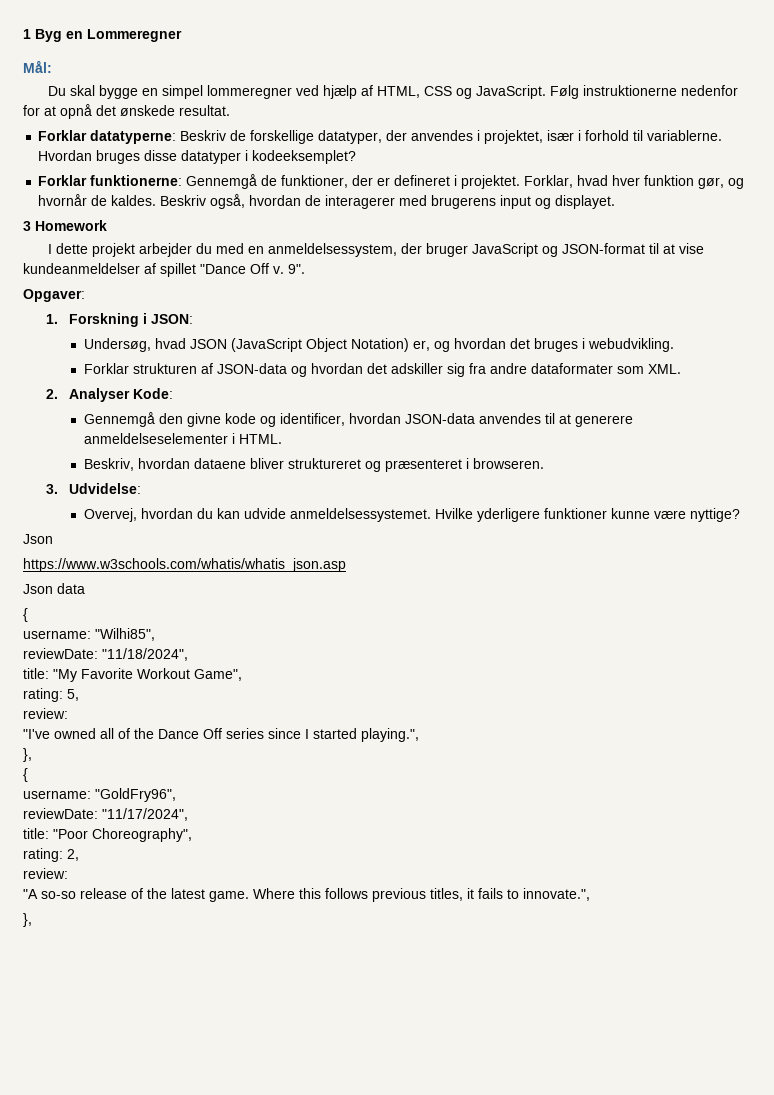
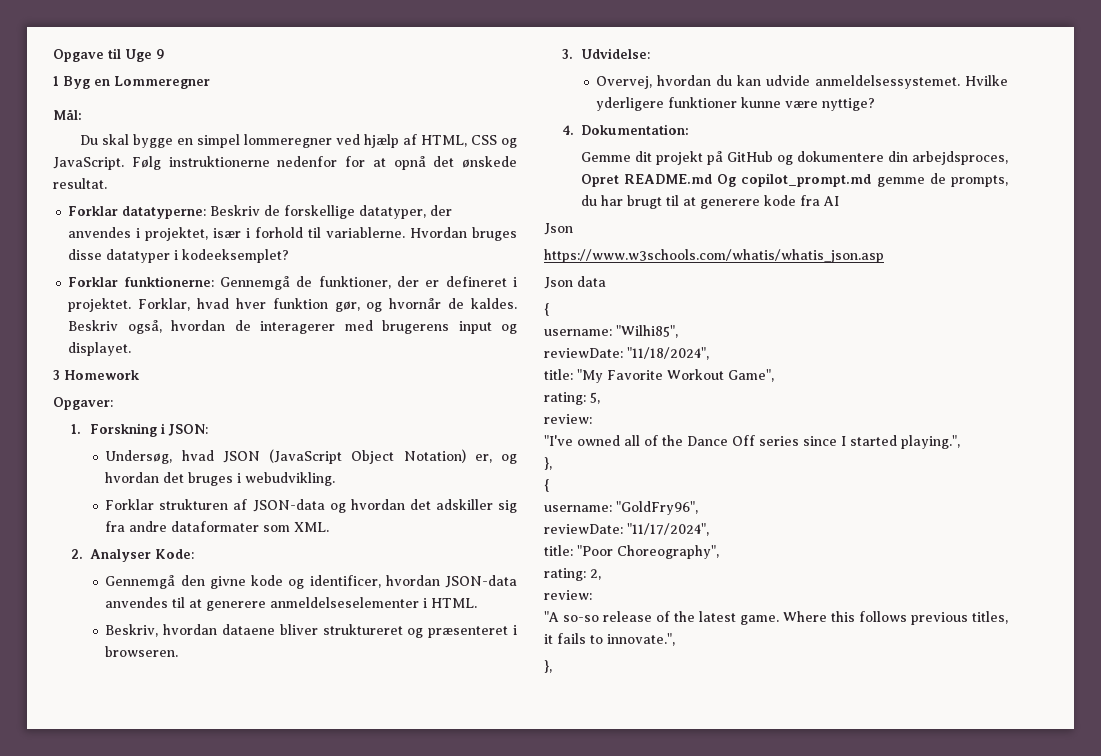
+ Opgave til Uge 9
- I dette projekt arbejder du med en anmeldelsessystem, der bruger JavaScript og JSON-format til at vise kundeanmeldelser af spillet "Dance Off v. 9".
+ 4. Dokumentation:
+ Gemme dit projekt på GitHub og dokumentere din arbejdsproces, Opret README.md Og copilot_prompt.md gemme de prompts, du har brugt til at generere kode fra AI

